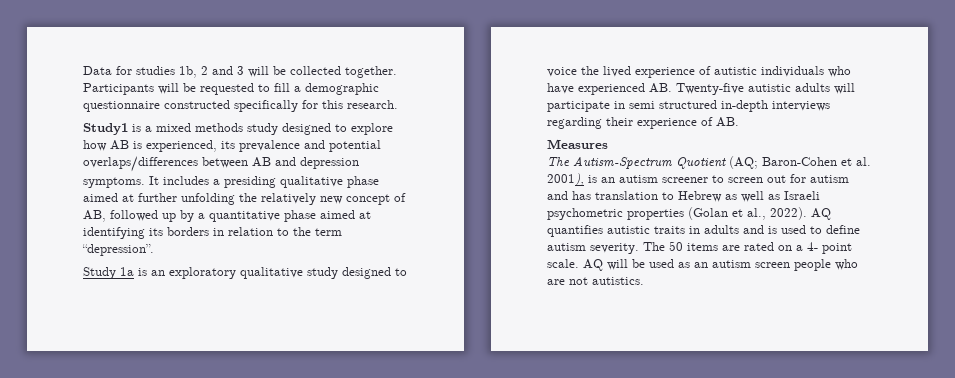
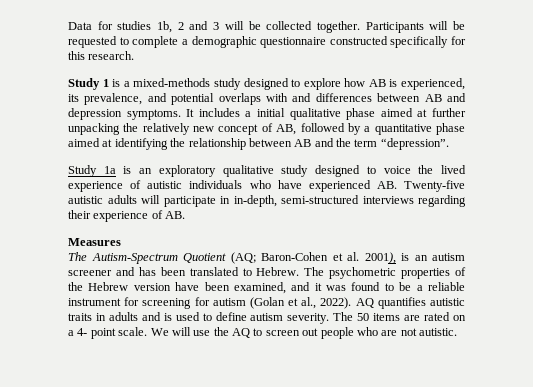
- Participants will be requested to fill a demographic questionnaire constructed specifically for this research.
+ Participants will be requested to complete a demographic questionnaire constructed specifically for this research.
- Study1 is a mixed methods study designed to explore how AB is experienced, its prevalence and potential overlaps/differences between AB and depression symptoms.
+ Study 1 is a mixed-methods study designed to explore how AB is experienced, its prevalence, and potential overlaps with and differences between AB and depression symptoms.
- It includes a presiding qualitative phase aimed at further unfolding the relatively new concept of AB, followed up by a quantitative phase aimed at identifying its borders in relation to the term “depression”.
+ It includes a initial qualitative phase aimed at further unpacking the relatively new concept of AB, followed by a quantitative phase aimed at identifying the relationship between AB and the term “depression”.
- Study 1a is an exploratory qualitative study designed to voice the lived experience of autistic individuals who have experienced AB. Twenty-five autistic adults will participate in semi structured in-depth interviews regarding their experience of AB.
+ Study 1a is an exploratory qualitative study designed to voice the lived experience of autistic individuals who have experienced AB. Twenty-five autistic adults will participate in in-depth, semi-structured interviews regarding their experience of AB.
- The Autism-Spectrum Quotient (AQ; Baron-Cohen et al. 2001), is an autism screener to screen out for autism and has translation to Hebrew as well as Israeli psychometric properties (Golan et al., 2022).
+ The Autism-Spectrum Quotient (AQ; Baron-Cohen et al. 2001), is an autism screener and has been translated to Hebrew. The psychometric properties of the Hebrew version have been examined, and it was found to be a reliable instrument for screening for autism (Golan et al., 2022).
- AQ will be used as an autism screen people who are not autistics.
+ We will use the AQ to screen out people who are not autistic.

